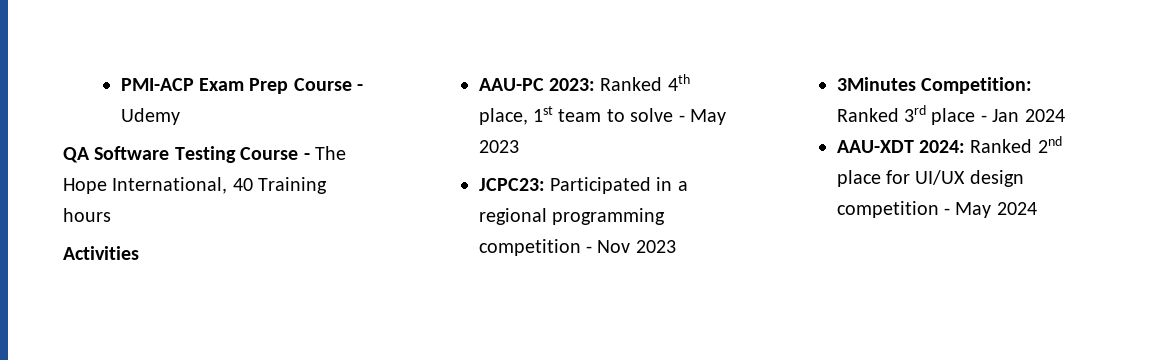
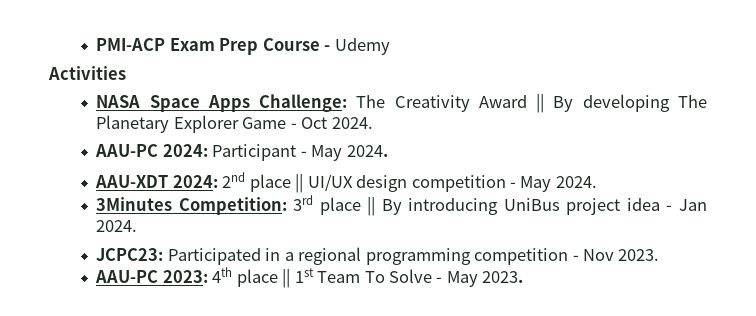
- QA Software Testing Course - The Hope International, 40 Training hours
  Activities
- AAU-PC 2023: Ranked 4th place, 1st team to solve - May 2023
+ NASA Space Apps Challenge: The Creativity Award || By developing The Planetary Explorer Game - Oct 2024.
+ AAU-PC 2024: Participant - May 2024.
+ AAU-XDT 2024: 2nd place || UI/UX design competition - May 2024.
+ 3Minutes Competition: 3rd place || By introducing UniBus project idea - Jan 2024.
- JCPC23: Participated in a regional programming competition - Nov 2023
- 3Minutes Competition: Ranked 3rd place - Jan 2024
- AAU-XDT 2024: Ranked 2nd place for UI/UX design competition - May 2024
+ JCPC23: Participated in a regional programming competition - Nov 2023.
+ AAU-PC 2023: 4th place || 1st Team To Solve - May 2023.

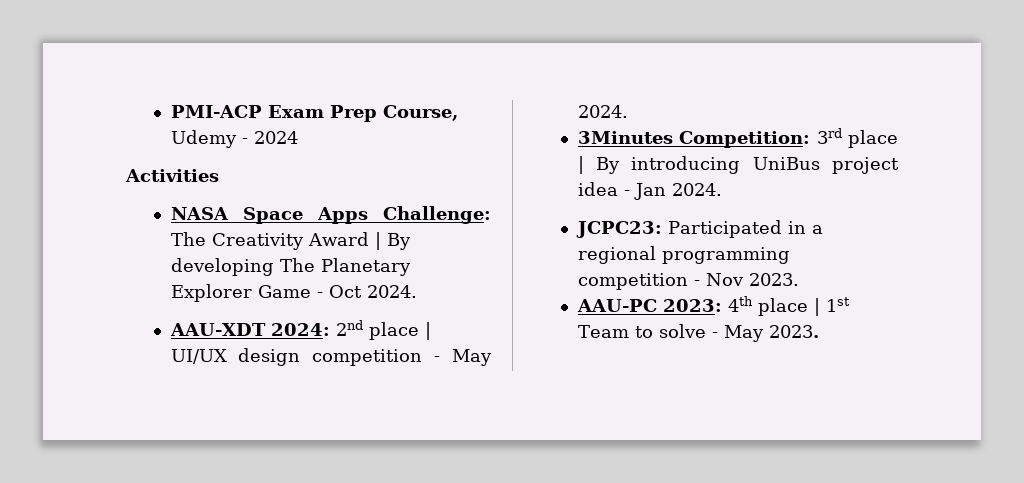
- PMI-ACP Exam Prep Course - Udemy
+ PMI-ACP Exam Prep Course, Udemy - 2024
- NASA Space Apps Challenge: The Creativity Award || By developing The Planetary Explorer Game - Oct 2024.
+ NASA Space Apps Challenge: The Creativity Award | By developing The Planetary Explorer Game - Oct 2024.
- AAU-PC 2024: Participant - May 2024.
- AAU-XDT 2024: 2nd place || UI/UX design competition - May 2024.
+ AAU-XDT 2024: 2nd place | UI/UX design competition - May 2024.
- 3Minutes Competition: 3rd place || By introducing UniBus project idea - Jan 2024.
+ 3Minutes Competition: 3rd place | By introducing UniBus project idea - Jan 2024.
- AAU-PC 2023: 4th place || 1st Team To Solve - May 2023.
+ AAU-PC 2023: 4th place | 1st Team to solve - May 2023.

